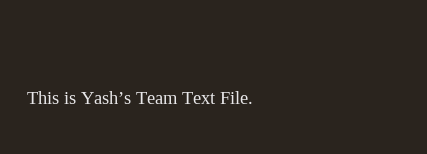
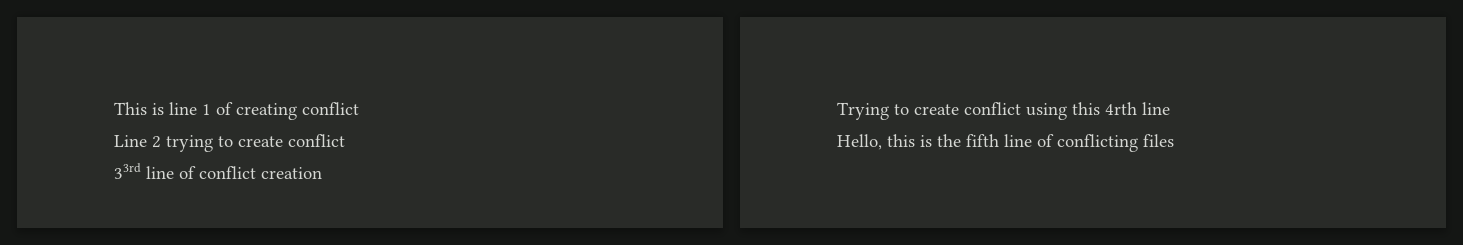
- This is Yash’s Team Text File.
+ This is line 1 of creating conflict
+ Line 2 trying to create conflict
+ 33rd line of conflict creation
+ Trying to create conflict using this 4rth line
+ Hello, this is the fifth line of conflicting files

